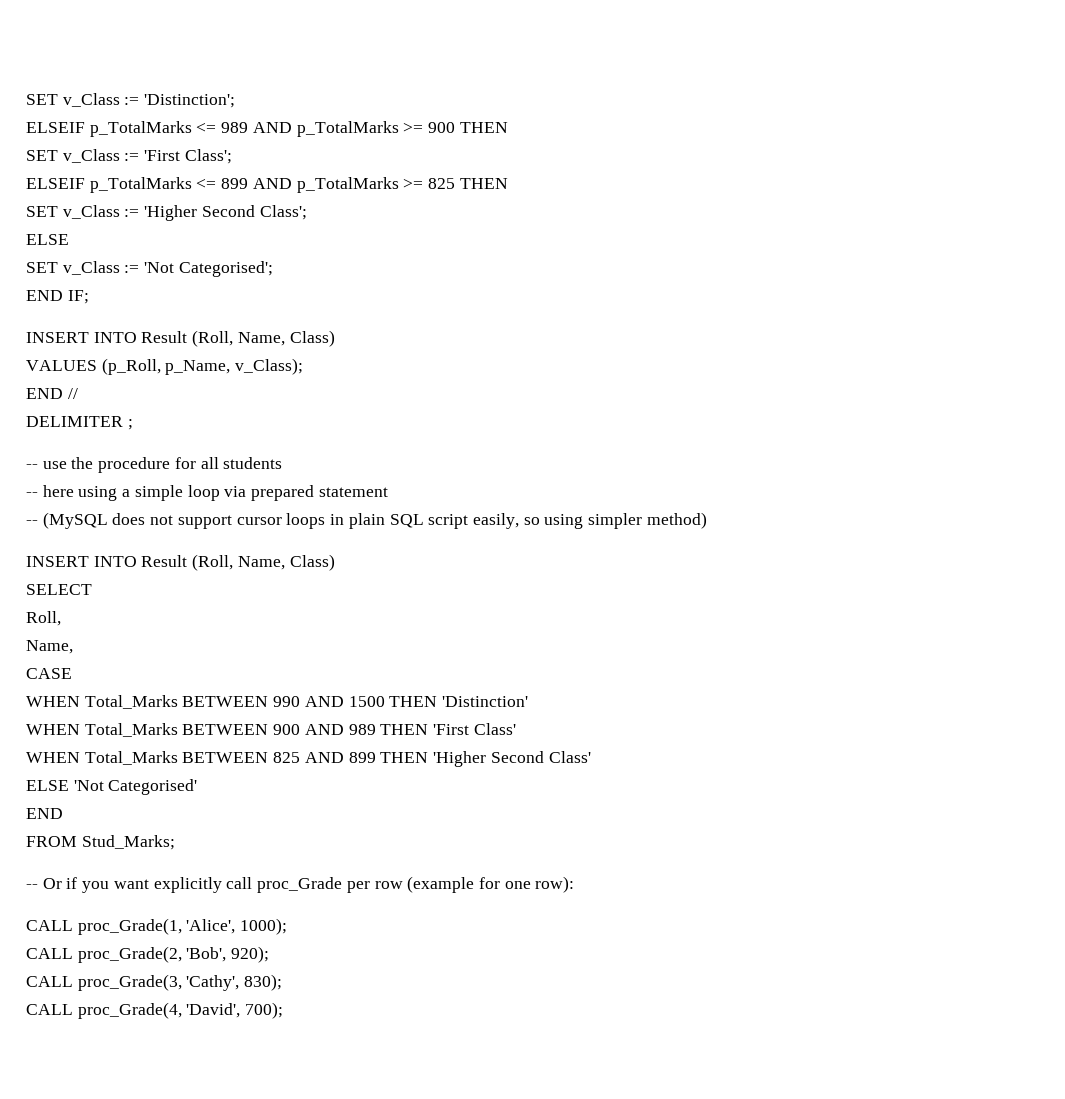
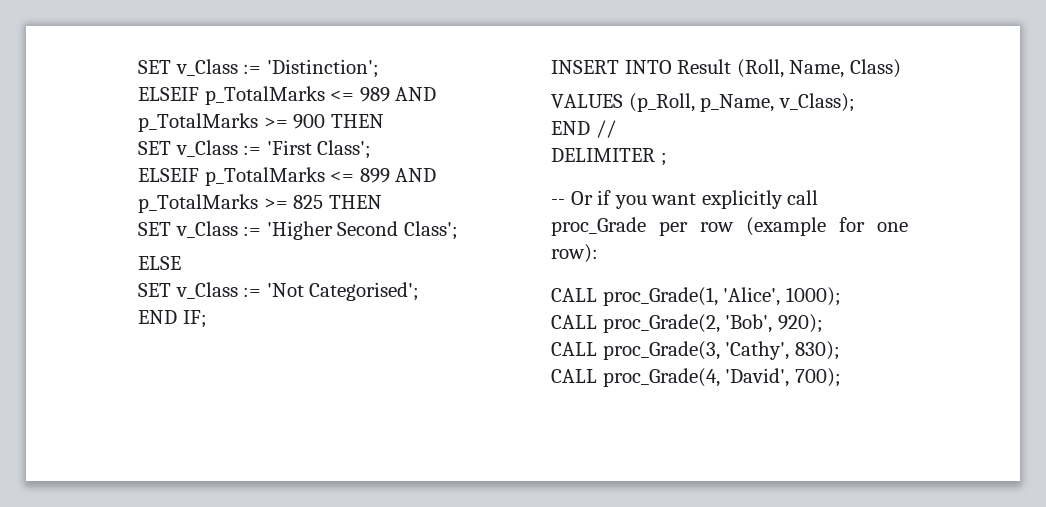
- -- use the procedure for all students
- -- here using a simple loop via prepared statement
- -- (MySQL does not support cursor loops in plain SQL script easily, so using simpler method)
- INSERT INTO Result (Roll, Name, Class)
- SELECT
- Roll,
- Name,
- CASE
- WHEN Total_Marks BETWEEN 990 AND 1500 THEN 'Distinction'
- WHEN Total_Marks BETWEEN 900 AND 989 THEN 'First Class'
- WHEN Total_Marks BETWEEN 825 AND 899 THEN 'Higher Second Class'
- ELSE 'Not Categorised'
- END
- FROM Stud_Marks;

